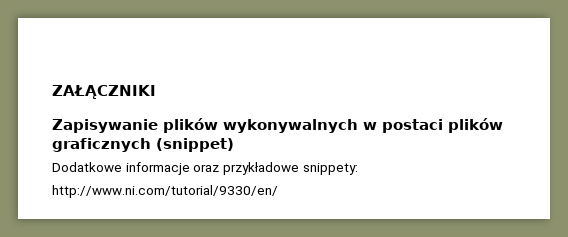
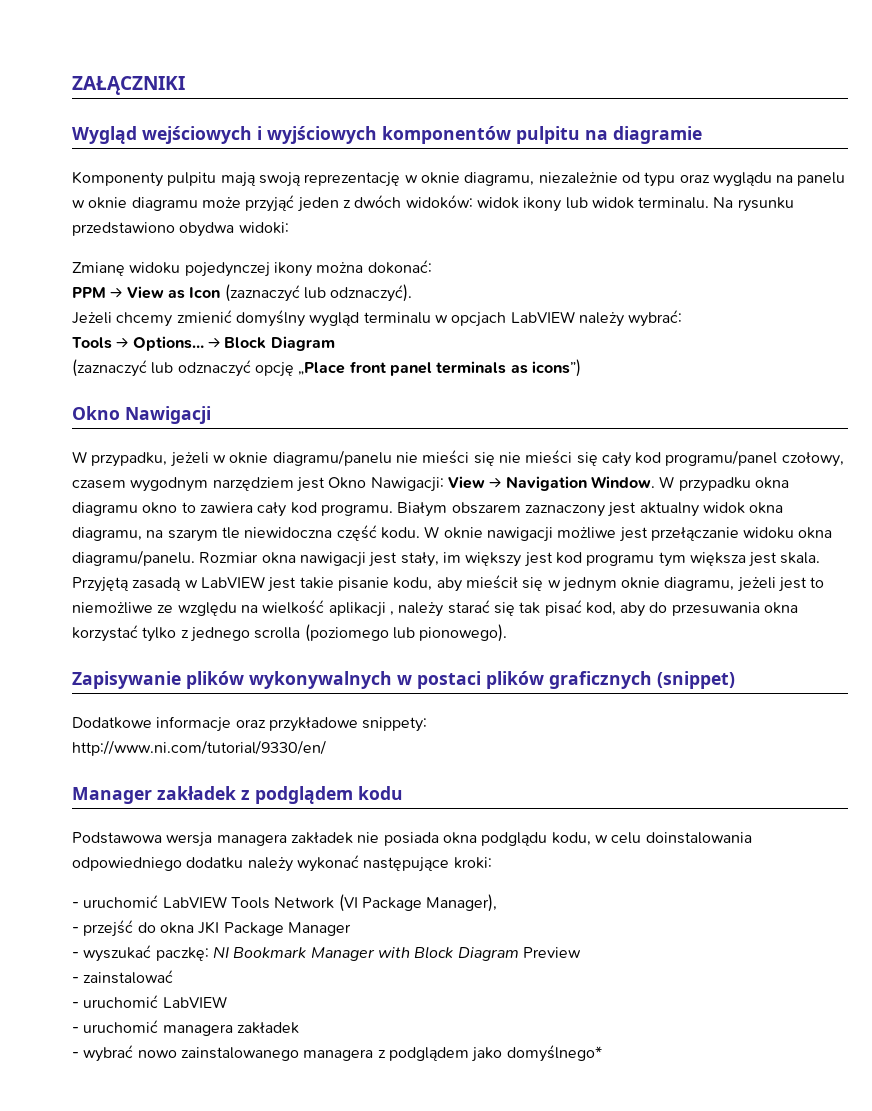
+ Wygląd wejściowych i wyjściowych komponentów pulpitu na diagramie
+ Komponenty pulpitu mają swoją reprezentację w oknie diagramu, niezależnie od typu oraz wyglądu na panelu w oknie diagramu może przyjąć jeden z dwóch widoków: widok ikony lub widok terminalu. Na rysunku przedstawiono obydwa widoki:
+ Zmianę widoku pojedynczej ikony można dokonać:
+ PPM → View as Icon (zaznaczyć lub odznaczyć).
+ Jeżeli chcemy zmienić domyślny wygląd terminalu w opcjach LabVIEW należy wybrać:
+ Tools → Options… → Block Diagram
+ (zaznaczyć lub odznaczyć opcję „Place front panel terminals as icons”)
+ Okno Nawigacji
+ W przypadku, jeżeli w oknie diagramu/panelu nie mieści się nie mieści się cały kod programu/panel czołowy, czasem wygodnym narzędziem jest Okno Nawigacji: View → Navigation Window. W przypadku okna diagramu okno to zawiera cały kod programu. Białym obszarem zaznaczony jest aktualny widok okna diagramu, na szarym tle niewidoczna część kodu. W oknie nawigacji możliwe jest przełączanie widoku okna diagramu/panelu. Rozmiar okna nawigacji jest stały, im większy jest kod programu tym większa jest skala. Przyjętą zasadą w LabVIEW jest takie pisanie kodu, aby mieścił się w jednym oknie diagramu, jeżeli jest to niemożliwe ze względu na wielkość aplikacji , należy starać się tak pisać kod, aby do przesuwania okna korzystać tylko z jednego scrolla (poziomego lub pionowego).
+ Manager zakładek z podglądem kodu
+ Podstawowa wersja managera zakładek nie posiada okna podglądu kodu, w celu doinstalowania odpowiedniego dodatku należy wykonać następujące kroki:
+ - uruchomić LabVIEW Tools Network (VI Package Manager),
+ - przejść do okna JKI Package Manager
+ - wyszukać paczkę: NI Bookmark Manager with Block Diagram Preview
+ - zainstalować
+ - uruchomić LabVIEW
+ - uruchomić managera zakładek
+ - wybrać nowo zainstalowanego managera z podglądem jako domyślnego*

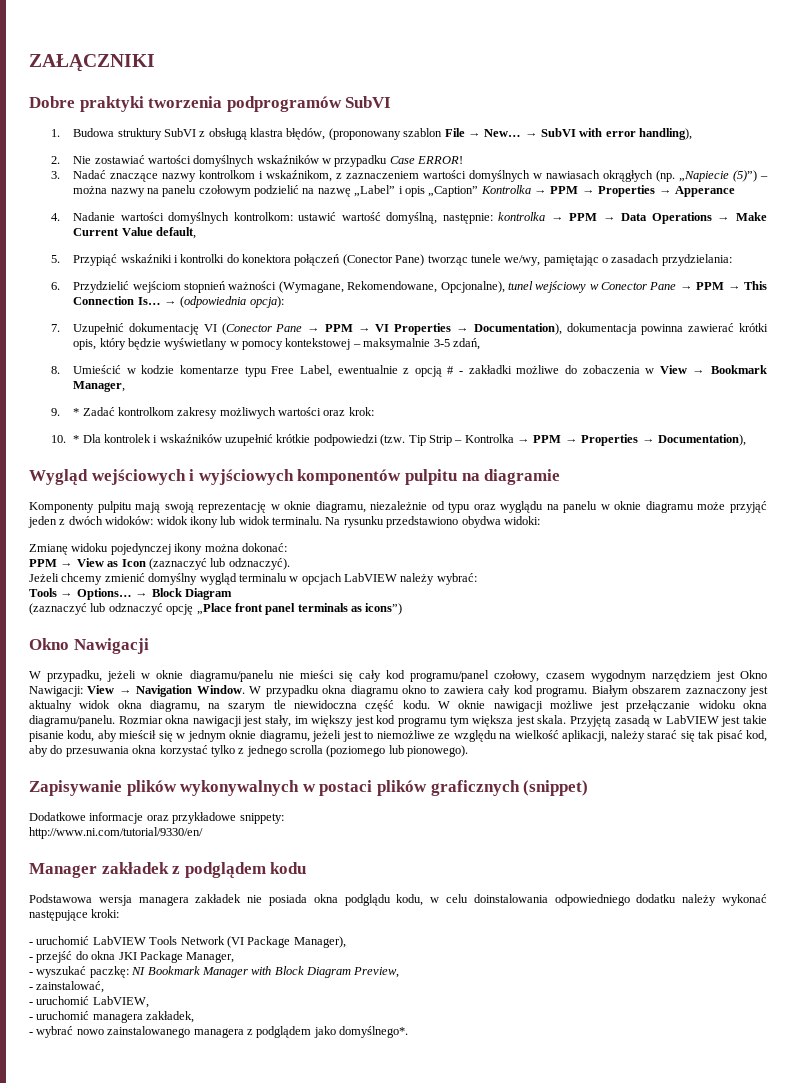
+ Dobre praktyki tworzenia podprogramów SubVI
+ 1. Budowa struktury SubVI z obsługą klastra błędów, (proponowany szablon File → New… → SubVI with error handling),
+ 2. Nie zostawiać wartości domyślnych wskaźników w przypadku Case ERROR!
+ 3. Nadać znaczące nazwy kontrolkom i wskaźnikom, z zaznaczeniem wartości domyślnych w nawiasach okrągłych (np. „Napiecie (5)”) – można nazwy na panelu czołowym podzielić na nazwę „Label” i opis „Caption” Kontrolka → PPM → Properties → Apperance
+ 4. Nadanie wartości domyślnych kontrolkom: ustawić wartość domyślną, następnie: kontrolka → PPM → Data Operations → Make Current Value default,
+ 5. Przypiąć wskaźniki i kontrolki do konektora połączeń (Conector Pane) tworząc tunele we/wy, pamiętając o zasadach przydzielania:
+ 6. Przydzielić wejściom stopnień ważności (Wymagane, Rekomendowane, Opcjonalne), tunel wejściowy w Conector Pane → PPM → This Connection Is… → (odpowiednia opcja):
+ 7. Uzupełnić dokumentację VI (Conector Pane → PPM → VI Properties → Documentation), dokumentacja powinna zawierać krótki opis, który będzie wyświetlany w pomocy kontekstowej – maksymalnie 3-5 zdań,
+ 8. Umieścić w kodzie komentarze typu Free Label, ewentualnie z opcją # - zakładki możliwe do zobaczenia w View → Bookmark Manager,
+ 9. * Zadać kontrolkom zakresy możliwych wartości oraz krok:
+ 10. * Dla kontrolek i wskaźników uzupełnić krótkie podpowiedzi (tzw. Tip Strip – Kontrolka → PPM → Properties → Documentation),
- W przypadku, jeżeli w oknie diagramu/panelu nie mieści się nie mieści się cały kod programu/panel czołowy, czasem wygodnym narzędziem jest Okno Nawigacji: View → Navigation Window.
+ W przypadku, jeżeli w oknie diagramu/panelu nie mieści się cały kod programu/panel czołowy, czasem wygodnym narzędziem jest Okno Nawigacji: View → Navigation Window.
- Przyjętą zasadą w LabVIEW jest takie pisanie kodu, aby mieścił się w jednym oknie diagramu, jeżeli jest to niemożliwe ze względu na wielkość aplikacji , należy starać się tak pisać kod, aby do przesuwania okna korzystać tylko z jednego scrolla (poziomego lub pionowego).
+ Przyjętą zasadą w LabVIEW jest takie pisanie kodu, aby mieścił się w jednym oknie diagramu, jeżeli jest to niemożliwe ze względu na wielkość aplikacji, należy starać się tak pisać kod, aby do przesuwania okna korzystać tylko z jednego scrolla (poziomego lub pionowego).
- - przejść do okna JKI Package Manager
+ - przejść do okna JKI Package Manager,
- - wyszukać paczkę: NI Bookmark Manager with Block Diagram Preview
- - zainstalować
- - uruchomić LabVIEW
+ - wyszukać paczkę: NI Bookmark Manager with Block Diagram Preview,
+ - zainstalować,
+ - uruchomić LabVIEW,
- - uruchomić managera zakładek
+ - uruchomić managera zakładek,
- - wybrać nowo zainstalowanego managera z podglądem jako domyślnego*
+ - wybrać nowo zainstalowanego managera z podglądem jako domyślnego*.

